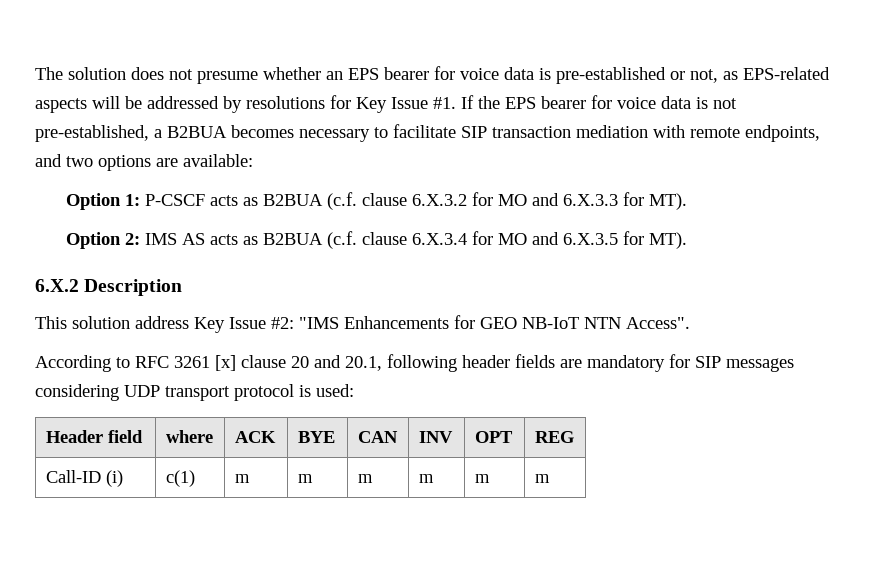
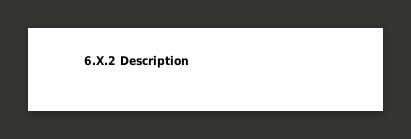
- The solution does not presume whether an EPS bearer for voice data is pre-established or not, as EPS-related aspects will be addressed by resolutions for Key Issue #1. If the EPS bearer for voice data is not pre-established, a B2BUA becomes necessary to facilitate SIP transaction mediation with remote endpoints, and two options are available:
- Option 1: P-CSCF acts as B2BUA (c.f. clause 6.X.3.2 for MO and 6.X.3.3 for MT).
- Option 2: IMS AS acts as B2BUA (c.f. clause 6.X.3.4 for MO and 6.X.3.5 for MT).
  6.X.2 Description
- This solution address Key Issue #2: "IMS Enhancements for GEO NB-IoT NTN Access".
- According to RFC 3261 [x] clause 20 and 20.1, following header fields are mandatory for SIP messages considering UDP transport protocol is used:
- Header field | where | ACK | BYE | CAN | INV | OPT | REG
- Call-ID (i) | c(1) | m | m | m | m | m | m

